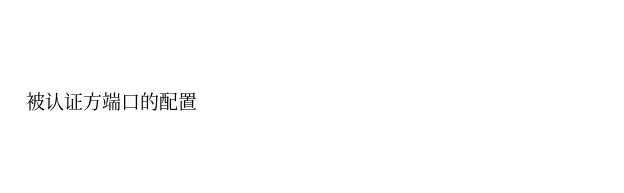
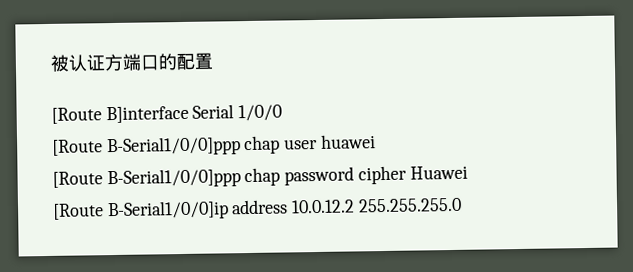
+ [Route B]interface Serial 1/0/0
+ [Route B-Serial1/0/0]ppp chap user huawei
+ [Route B-Serial1/0/0]ppp chap password cipher Huawei
+ [Route B-Serial1/0/0]ip address 10.0.12.2 255.255.255.0

